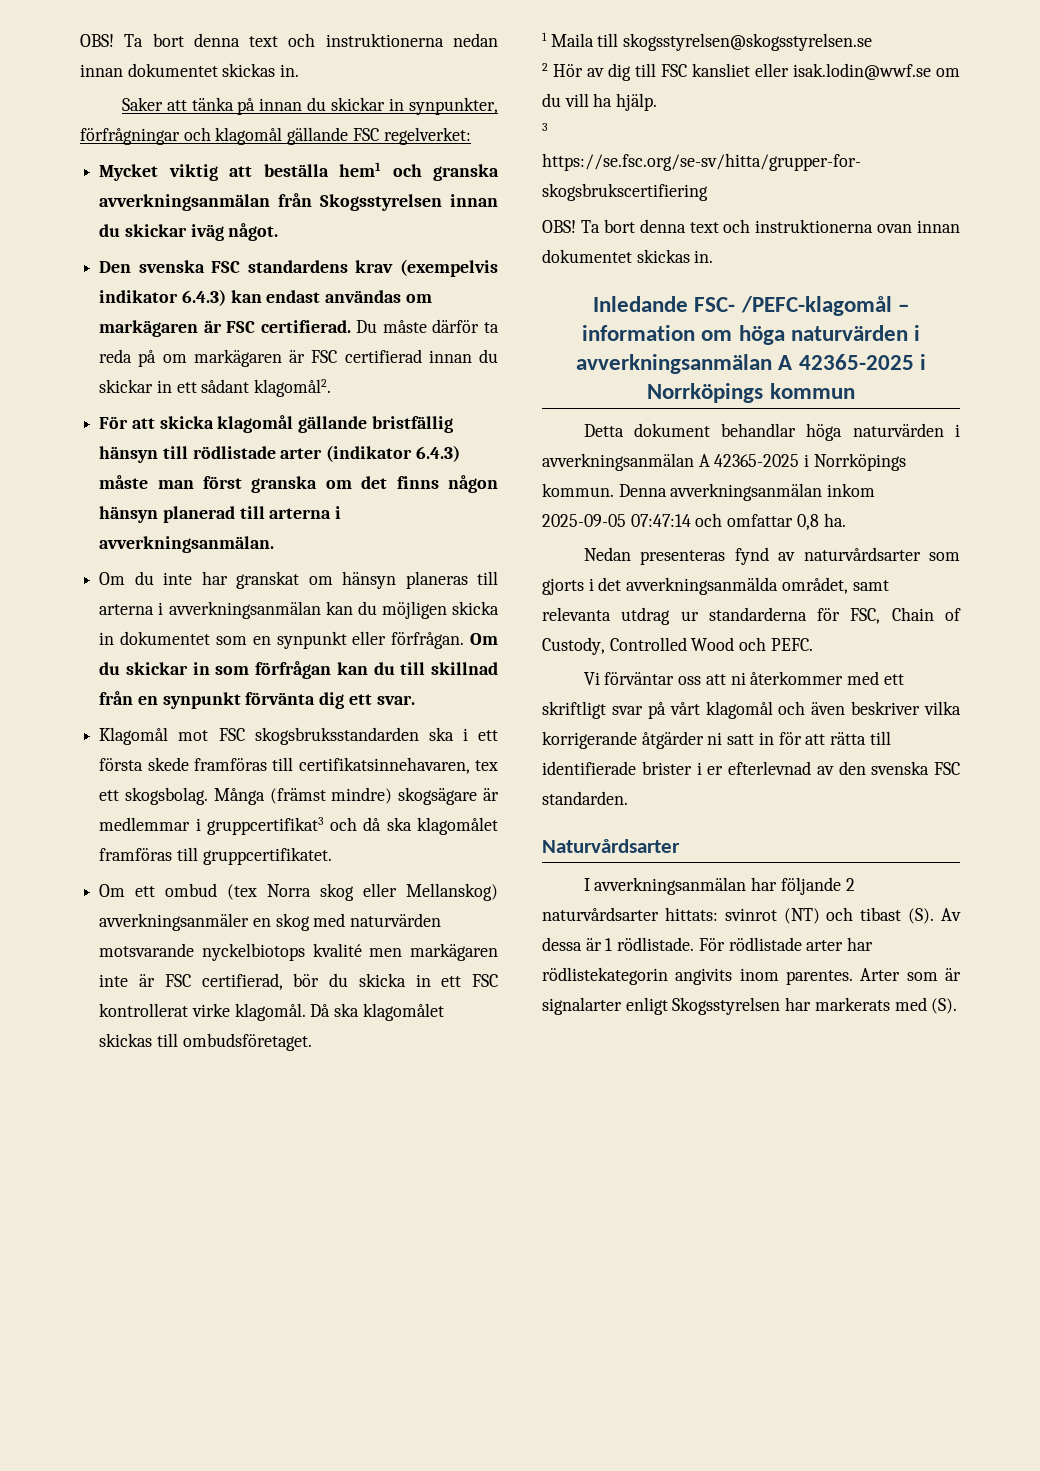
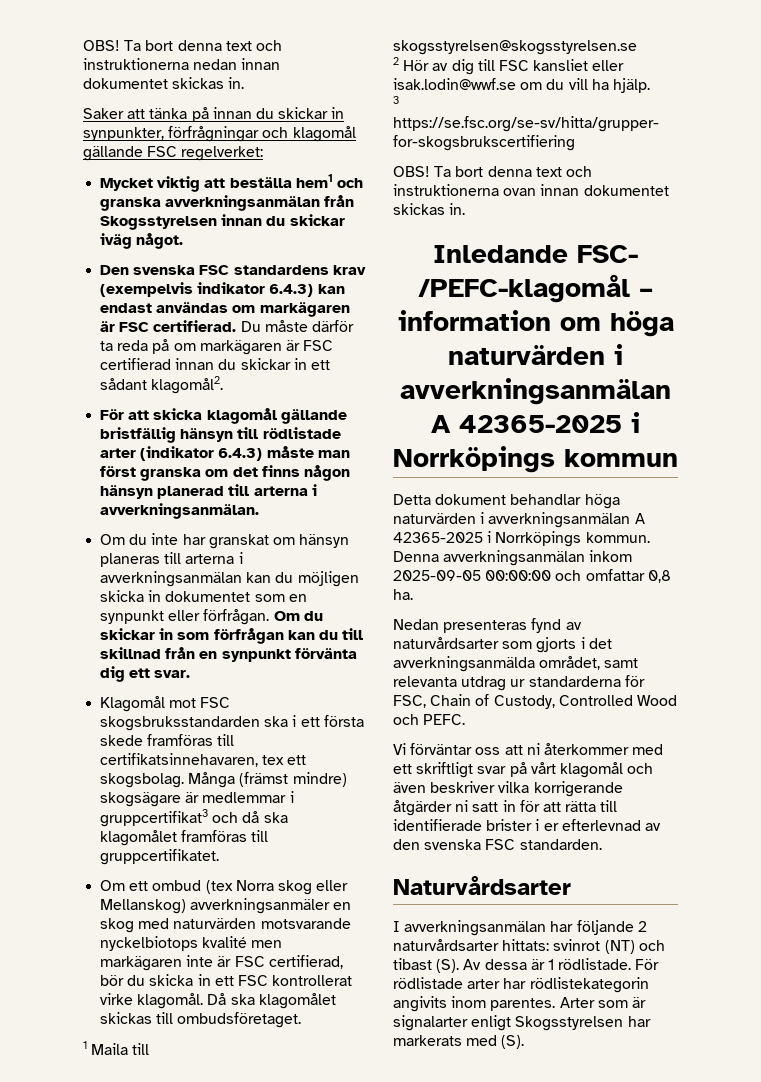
- Denna avverkningsanmälan inkom 2025-09-05 07:47:14 och omfattar 0,8 ha.
+ Denna avverkningsanmälan inkom 2025-09-05 00:00:00 och omfattar 0,8 ha.

